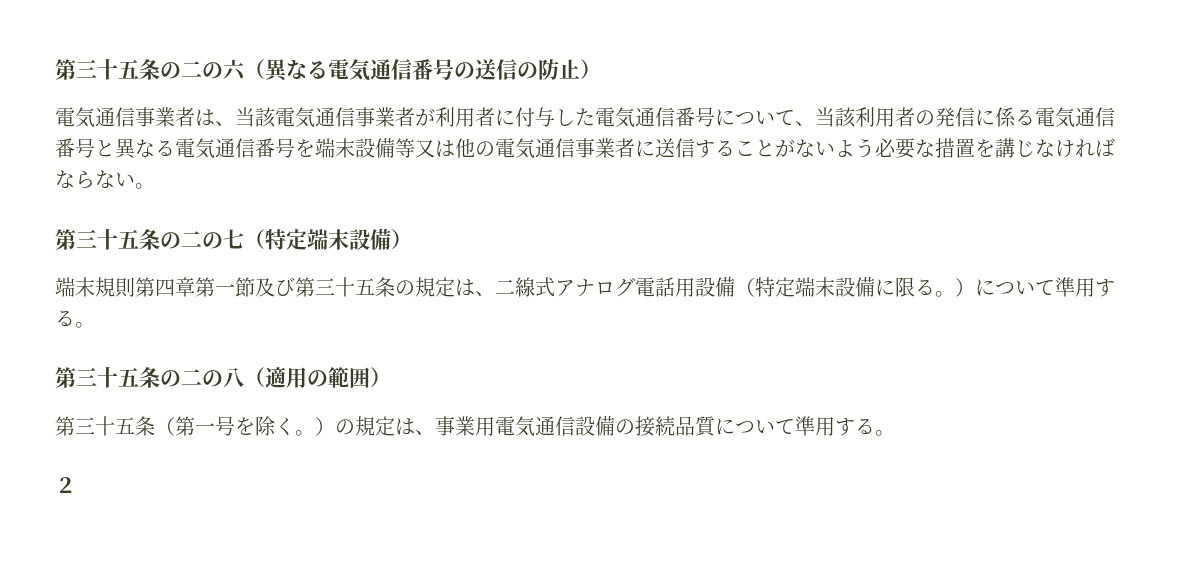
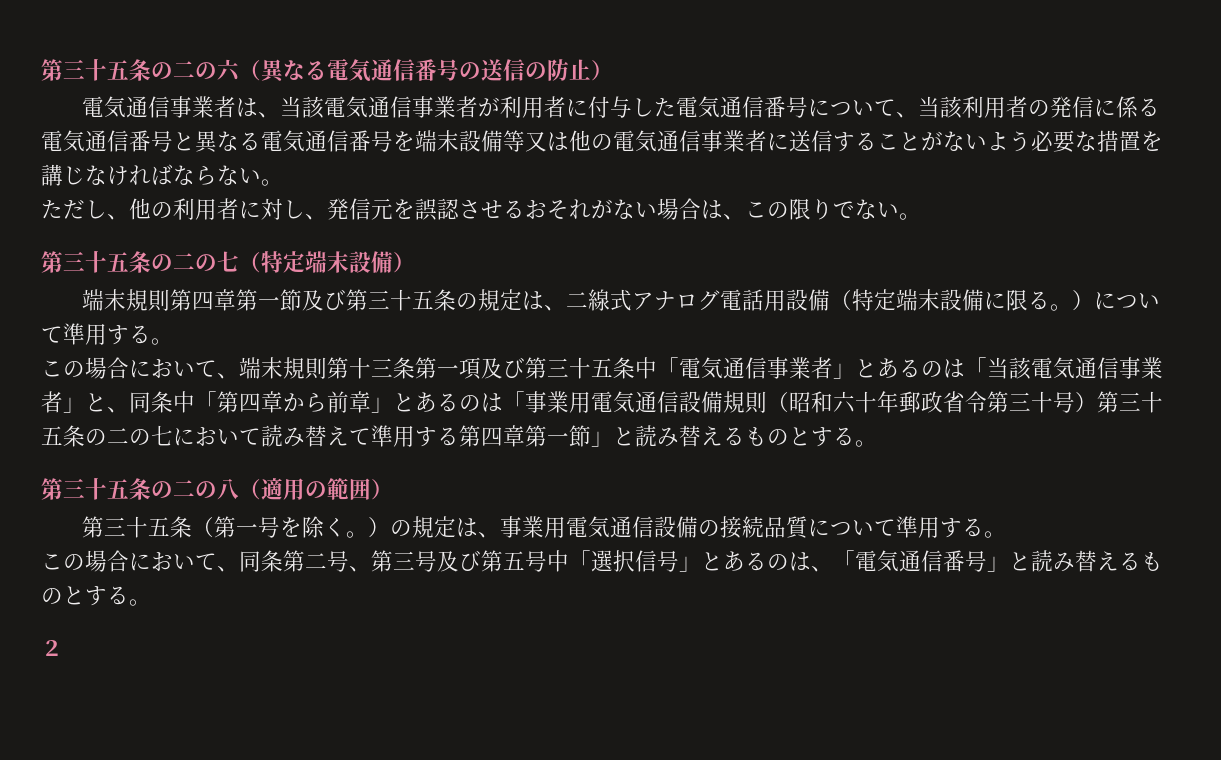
+ ただし、他の利用者に対し、発信元を誤認させるおそれがない場合は、この限りでない。
+ この場合において、端末規則第十三条第一項及び第三十五条中「電気通信事業者」とあるのは「当該電気通信事業者」と、同条中「第四章から前章」とあるのは「事業用電気通信設備規則（昭和六十年郵政省令第三十号）第三十五条の二の七において読み替えて準用する第四章第一節」と読み替えるものとする。
+ この場合において、同条第二号、第三号及び第五号中「選択信号」とあるのは、「電気通信番号」と読み替えるものとする。

